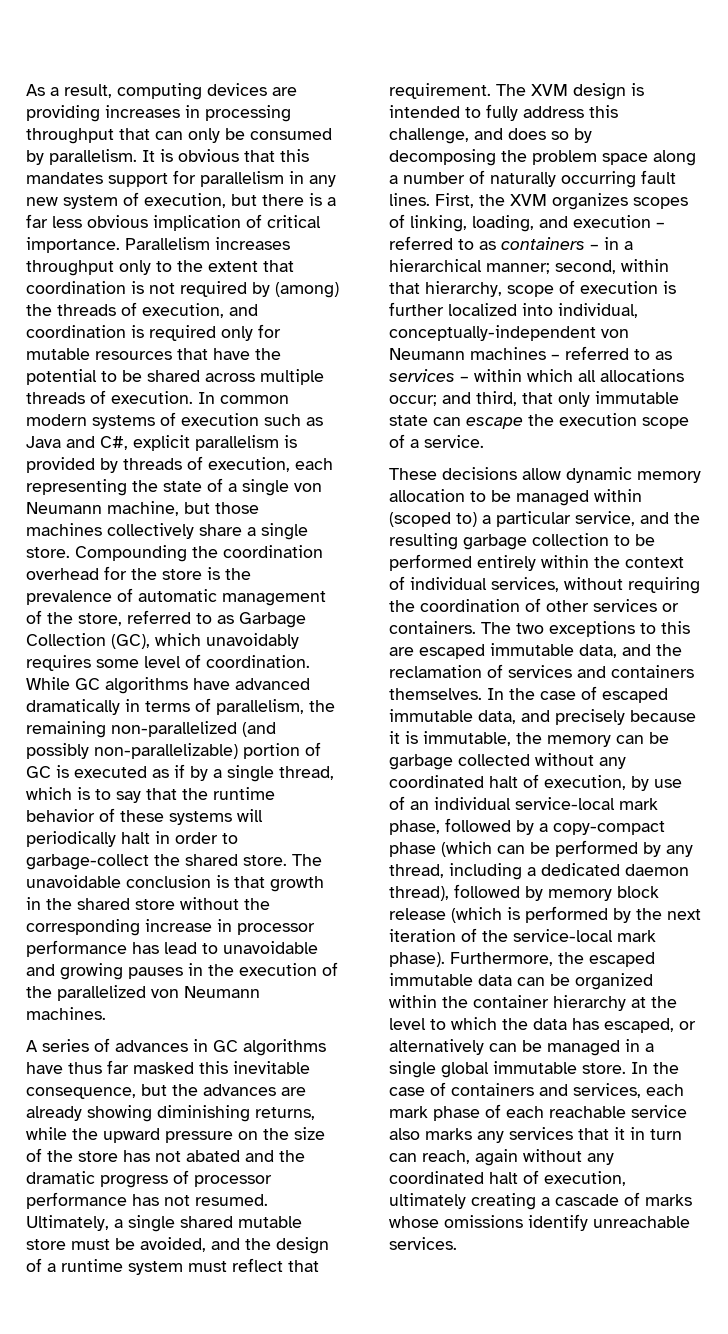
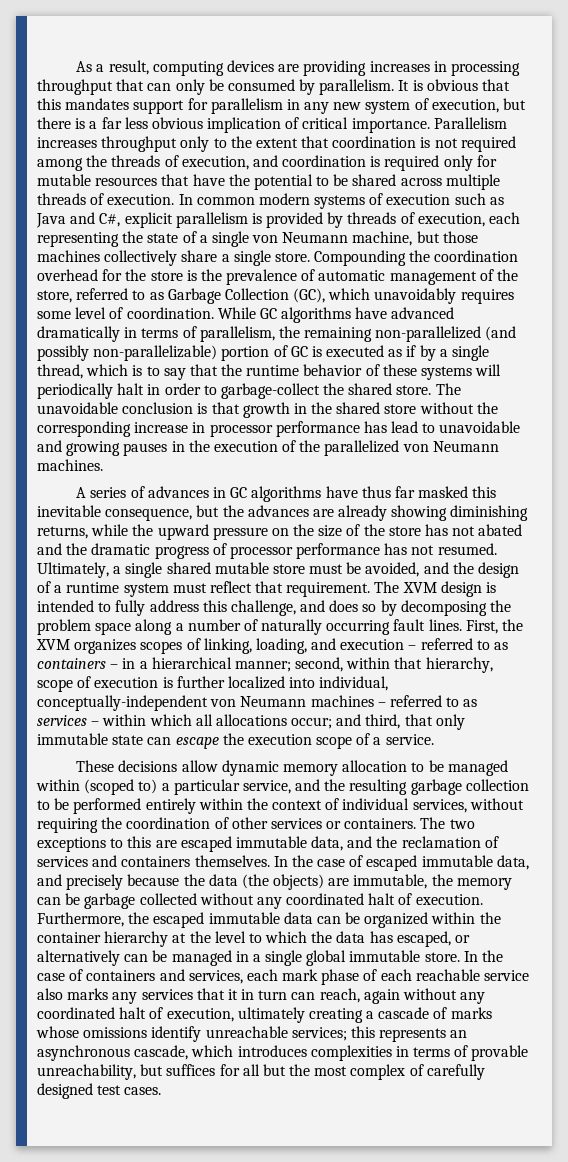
- Parallelism increases throughput only to the extent that coordination is not required by (among) the threads of execution, and coordination is required only for mutable resources that have the potential to be shared across multiple threads of execution.
+ Parallelism increases throughput only to the extent that coordination is not required among the threads of execution, and coordination is required only for mutable resources that have the potential to be shared across multiple threads of execution.
- In the case of escaped immutable data, and precisely because it is immutable, the memory can be garbage collected without any coordinated halt of execution, by use of an individual service-local mark phase, followed by a copy-compact phase (which can be performed by any thread, including a dedicated daemon thread), followed by memory block release (which is performed by the next iteration of the service-local mark phase).
+ In the case of escaped immutable data, and precisely because the data (the objects) are immutable, the memory can be garbage collected without any coordinated halt of execution.
- In the case of containers and services, each mark phase of each reachable service also marks any services that it in turn can reach, again without any coordinated halt of execution, ultimately creating a cascade of marks whose omissions identify unreachable services.
+ In the case of containers and services, each mark phase of each reachable service also marks any services that it in turn can reach, again without any coordinated halt of execution, ultimately creating a cascade of marks whose omissions identify unreachable services; this represents an asynchronous cascade, which introduces complexities in terms of provable unreachability, but suffices for all but the most complex of carefully designed test cases.

